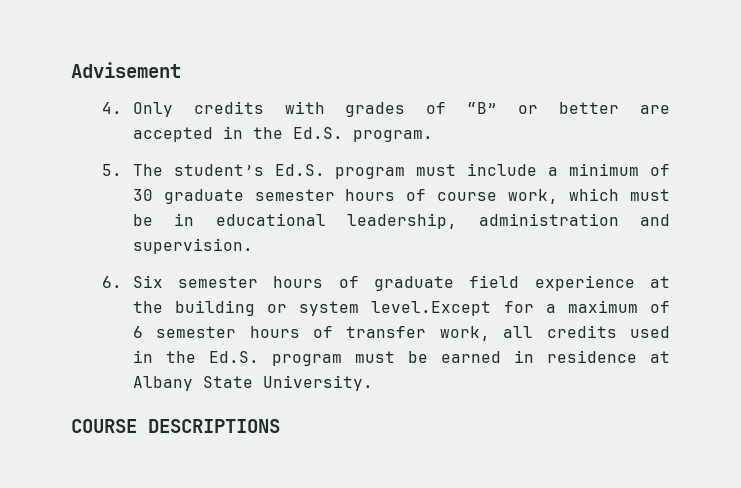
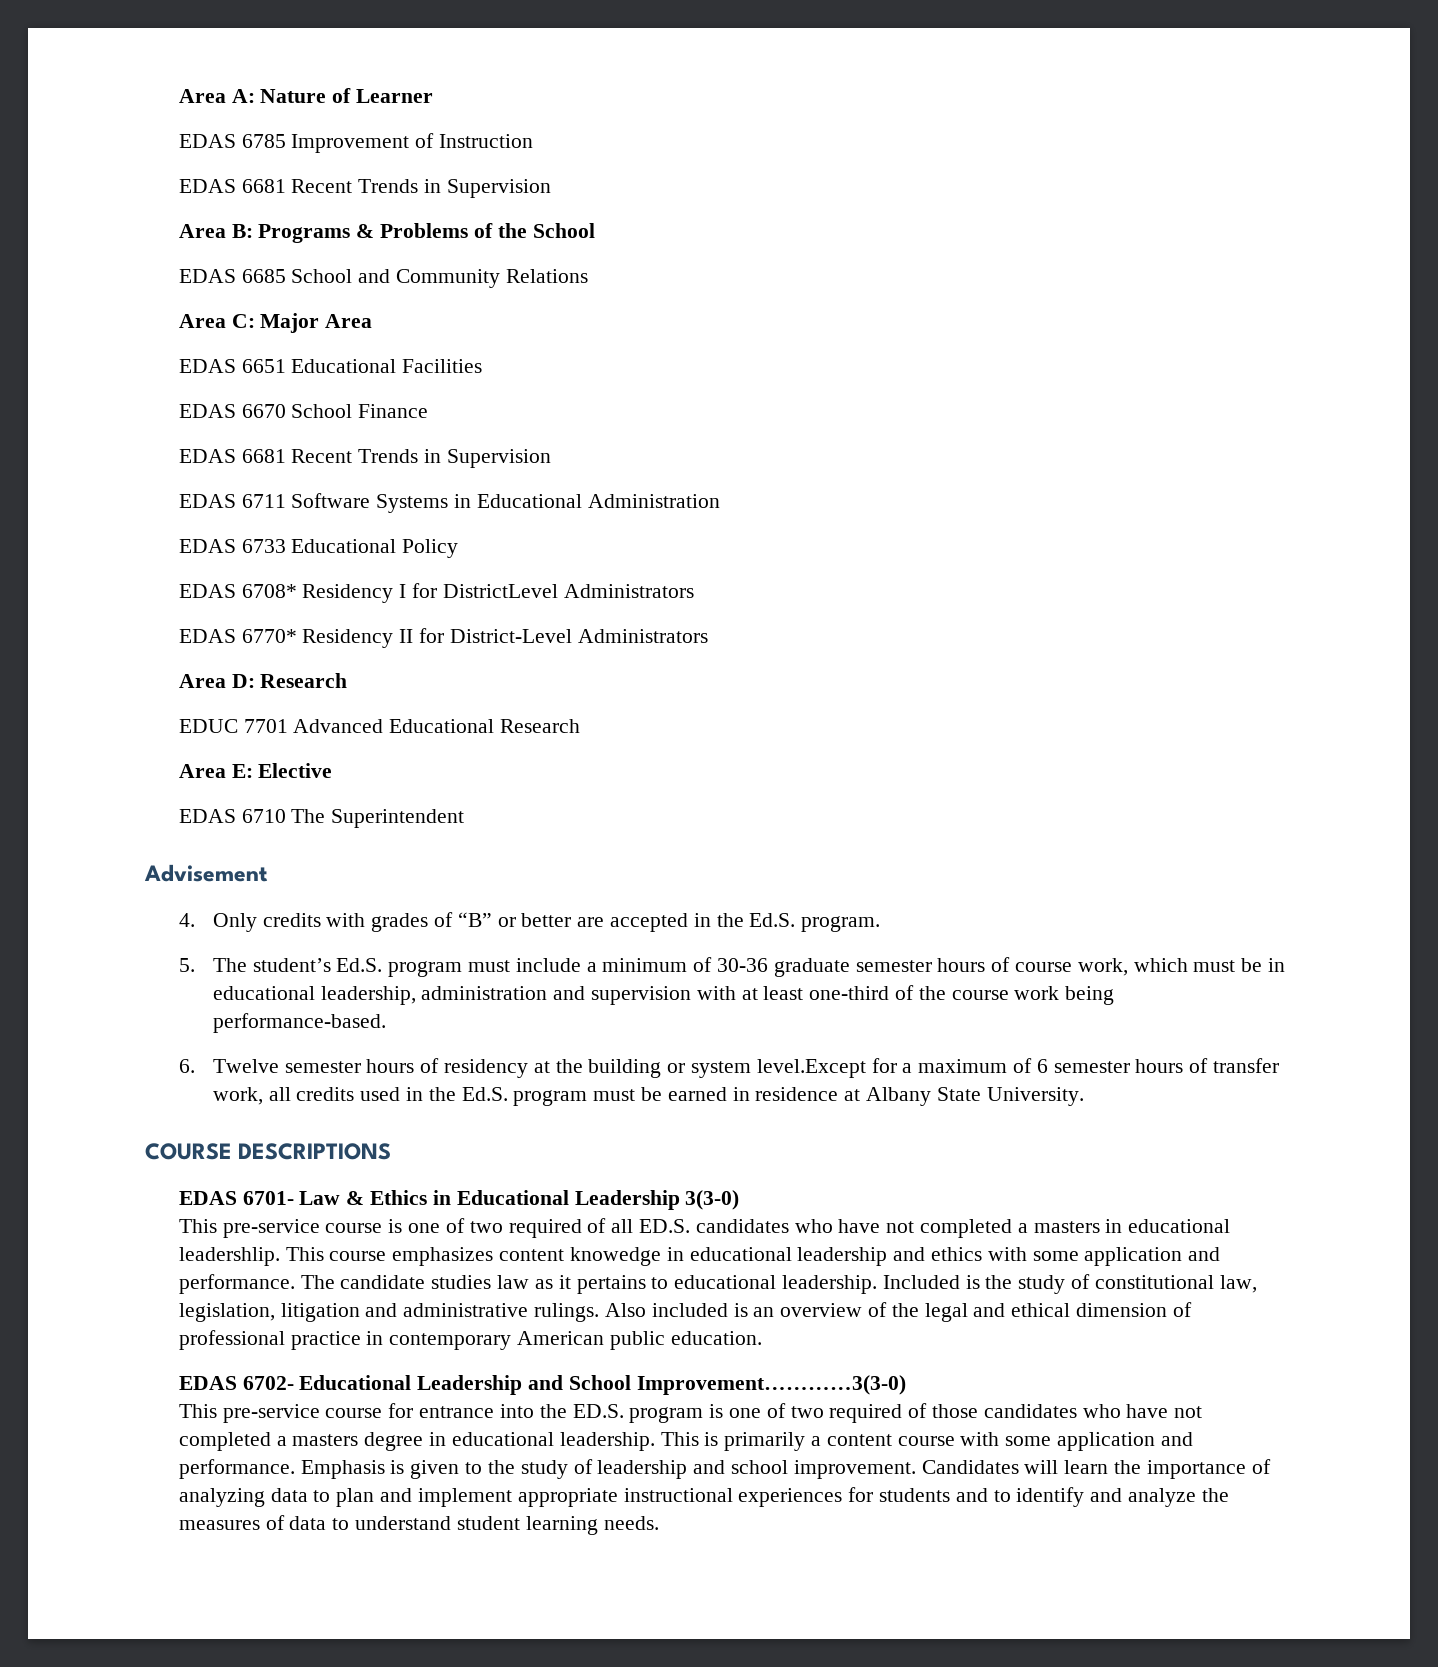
+ Area A: Nature of Learner
+ EDAS 6785 Improvement of Instruction
+ EDAS 6681 Recent Trends in Supervision
+ Area B: Programs & Problems of the School
+ EDAS 6685 School and Community Relations
+ Area C: Major Area
+ EDAS 6651 Educational Facilities
+ EDAS 6670 School Finance
+ EDAS 6681 Recent Trends in Supervision
+ EDAS 6711 Software Systems in Educational Administration
+ EDAS 6733 Educational Policy
+ EDAS 6708* Residency I for DistrictLevel Administrators
+ EDAS 6770* Residency II for District-Level Administrators
+ Area D: Research
+ EDUC 7701 Advanced Educational Research
+ Area E: Elective
+ EDAS 6710 The Superintendent
- 5. The student’s Ed.S. program must include a minimum of 30 graduate semester hours of course work, which must be in educational leadership, administration and supervision.
+ 5. The student’s Ed.S. program must include a minimum of 30-36 graduate semester hours of course work, which must be in educational leadership, administration and supervision with at least one-third of the course work being performance-based.
- 6. Six semester hours of graduate field experience at the building or system level.Except for a maximum of 6 semester hours of transfer work, all credits used in the Ed.S. program must be earned in residence at Albany State University.
+ 6. Twelve semester hours of residency at the building or system level.Except for a maximum of 6 semester hours of transfer work, all credits used in the Ed.S. program must be earned in residence at Albany State University.
+ EDAS 6701- Law & Ethics in Educational Leadership 3(3-0)
+ This pre-service course is one of two required of all ED.S. candidates who have not completed a masters in educational leadershlip. This course emphasizes content knowedge in educational leadership and ethics with some application and performance. The candidate studies law as it pertains to educational leadership. Included is the study of constitutional law, legislation, litigation and administrative rulings. Also included is an overview of the legal and ethical dimension of professional practice in contemporary American public education.
+ EDAS 6702- Educational Leadership and School Improvement…………3(3-0)
+ This pre-service course for entrance into the ED.S. program is one of two required of those candidates who have not completed a masters degree in educational leadership. This is primarily a content course with some application and performance. Emphasis is given to the study of leadership and school improvement. Candidates will learn the importance of analyzing data to plan and implement appropriate instructional experiences for students and to identify and analyze the measures of data to understand student learning needs.

